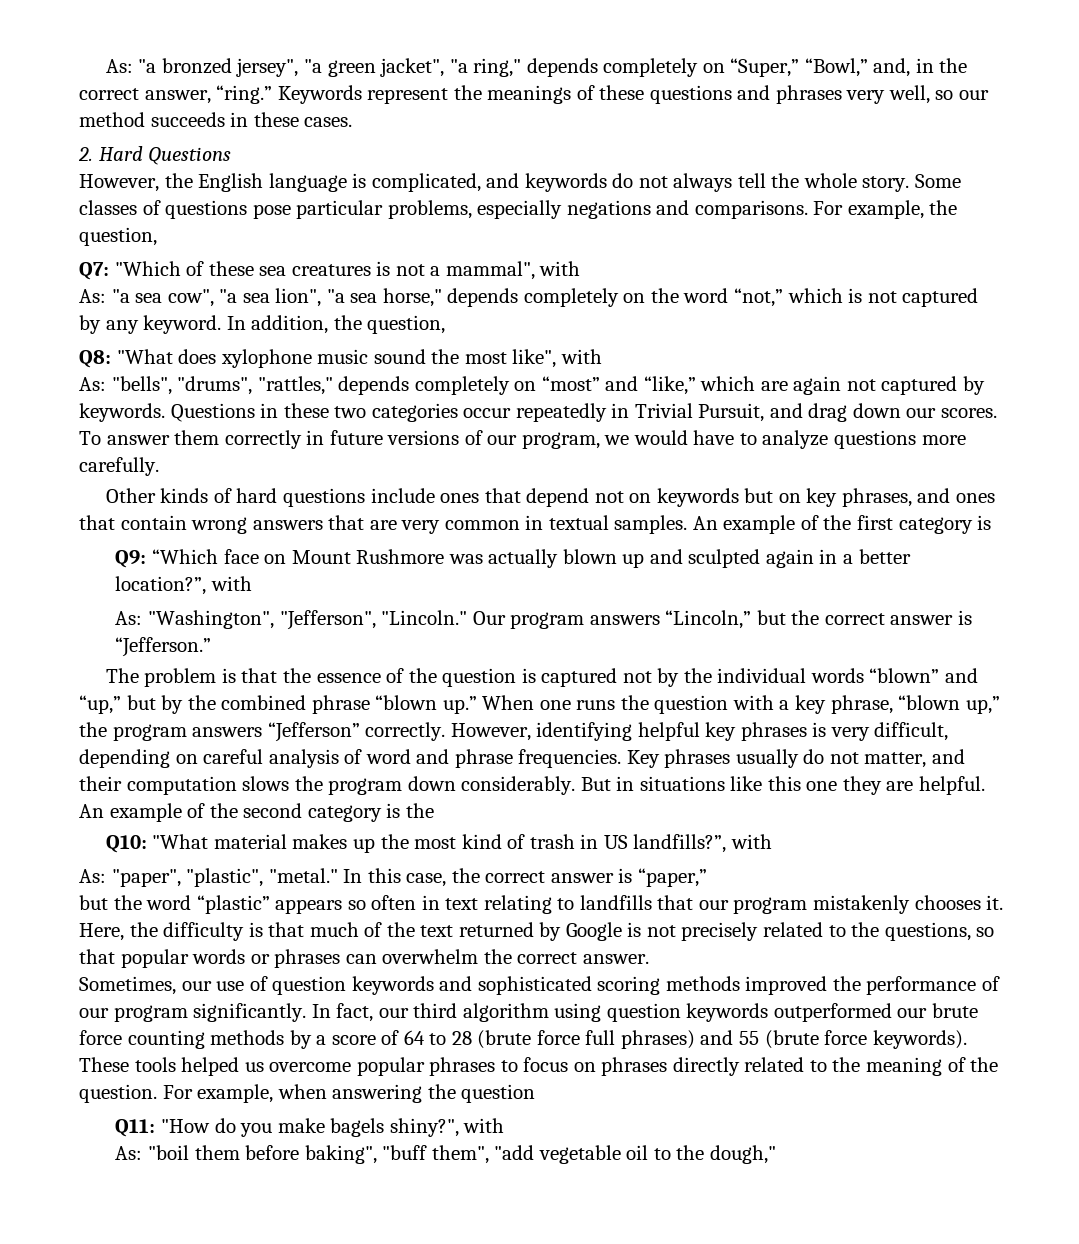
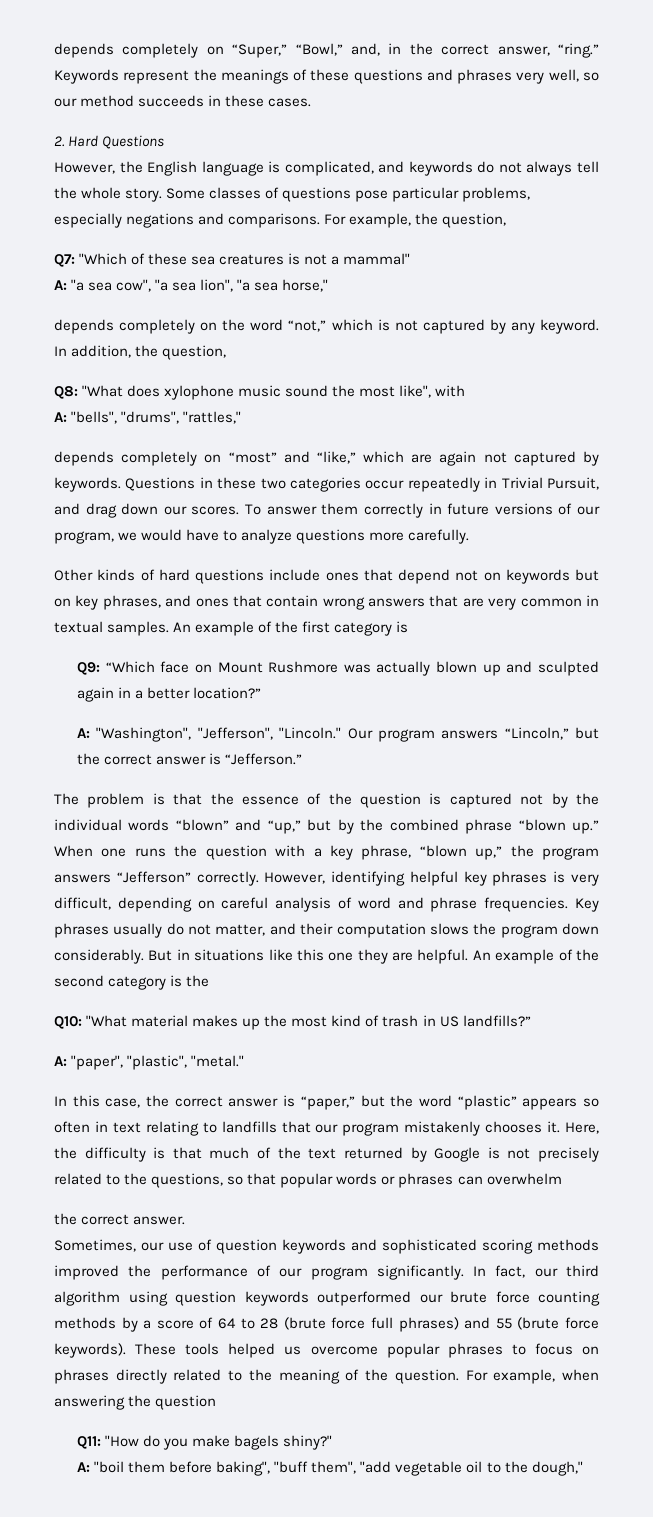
- As: "a bronzed jersey", "a green jacket", "a ring," depends completely on “Super,” “Bowl,” and, in the correct answer, “ring.”
+ depends completely on “Super,” “Bowl,” and, in the correct answer, “ring.”
- Q7: "Which of these sea creatures is not a mammal", with
- As: "a sea cow", "a sea lion", "a sea horse," depends completely on the word “not,” which is not captured by any keyword.
+ Q7: "Which of these sea creatures is not a mammal"
+ A: "a sea cow", "a sea lion", "a sea horse,"
+ depends completely on the word “not,” which is not captured by any keyword.
- As: "bells", "drums", "rattles," depends completely on “most” and “like,” which are again not captured by keywords.
+ A: "bells", "drums", "rattles,"
+ depends completely on “most” and “like,” which are again not captured by keywords.
- Q9: “Which face on Mount Rushmore was actually blown up and sculpted again in a better location?”, with
- As: "Washington", "Jefferson", "Lincoln."
+ Q9: “Which face on Mount Rushmore was actually blown up and sculpted again in a better location?”
+ A: "Washington", "Jefferson", "Lincoln."
- Q10: "What material makes up the most kind of trash in US landfills?”, with
- As: "paper", "plastic", "metal." In this case, the correct answer is “paper,”
- but the word “plastic” appears so often in text relating to landfills that our program mistakenly chooses it.
+ Q10: "What material makes up the most kind of trash in US landfills?”
+ A: "paper", "plastic", "metal."
+ In this case, the correct answer is “paper,” but the word “plastic” appears so often in text relating to landfills that our program mistakenly chooses it.
- Here, the difficulty is that much of the text returned by Google is not precisely related to the questions, so that popular words or phrases can overwhelm the correct answer.
+ Here, the difficulty is that much of the text returned by Google is not precisely related to the questions, so that popular words or phrases can overwhelm
+ the correct answer.
- Q11: "How do you make bagels shiny?", with
- As: "boil them before baking", "buff them", "add vegetable oil to the dough,"
+ Q11: "How do you make bagels shiny?"
+ A: "boil them before baking", "buff them", "add vegetable oil to the dough,"

